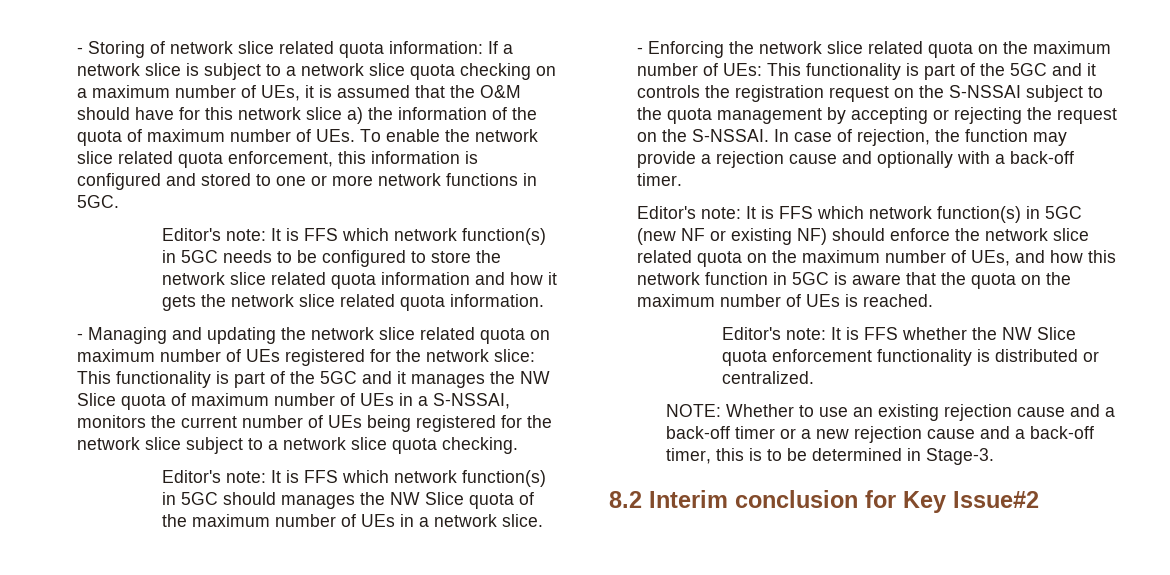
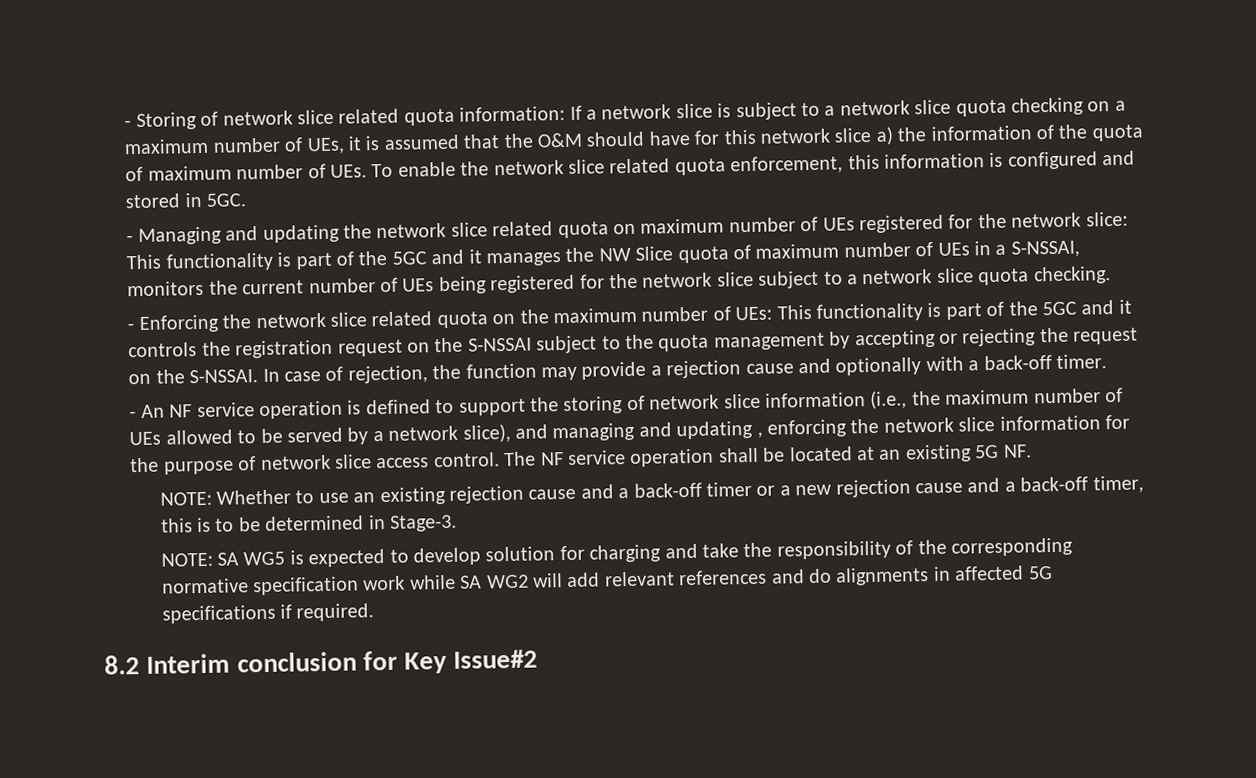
- If a network slice is subject to a network slice quota checking on a maximum number of UEs, it is assumed that the O&M should have for this network slice a) the information of the quota of maximum number of UEs. To enable the network slice related quota enforcement, this information is configured and stored to one or more network functions in 5GC.
- Editor's note: It is FFS which network function(s) in 5GC needs to be configured to store the network slice related quota information and how it gets the network slice related quota information.
+ If a network slice is subject to a network slice quota checking on a maximum number of UEs, it is assumed that the O&M should have for this network slice a) the information of the quota of maximum number of UEs. To enable the network slice related quota enforcement, this information is configured and stored in 5GC.
- Editor's note: It is FFS which network function(s) in 5GC should manages the NW Slice quota of the maximum number of UEs in a network slice.
- Editor's note: It is FFS which network function(s) in 5GC (new NF or existing NF) should enforce the network slice related quota on the maximum number of UEs, and how this network function in 5GC is aware that the quota on the maximum number of UEs is reached.
- Editor's note: It is FFS whether the NW Slice quota enforcement functionality is distributed or centralized.
+ - An NF service operation is defined to support the storing of network slice information (i.e., the maximum number of UEs allowed to be served by a network slice), and managing and updating , enforcing the network slice information for the purpose of network slice access control. The NF service operation shall be located at an existing 5G NF.
+ NOTE: SA WG5 is expected to develop solution for charging and take the responsibility of the corresponding normative specification work while SA WG2 will add relevant references and do alignments in affected 5G specifications if required.

